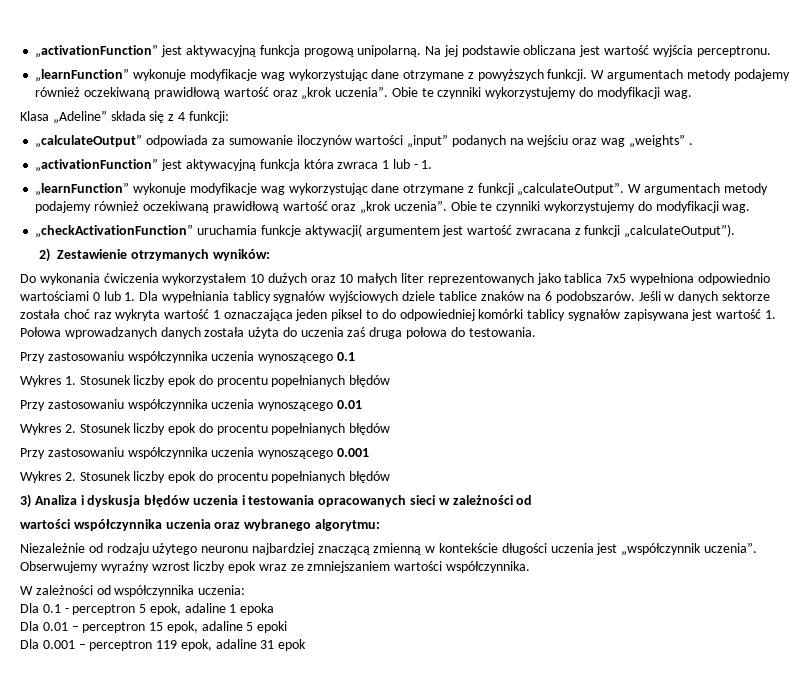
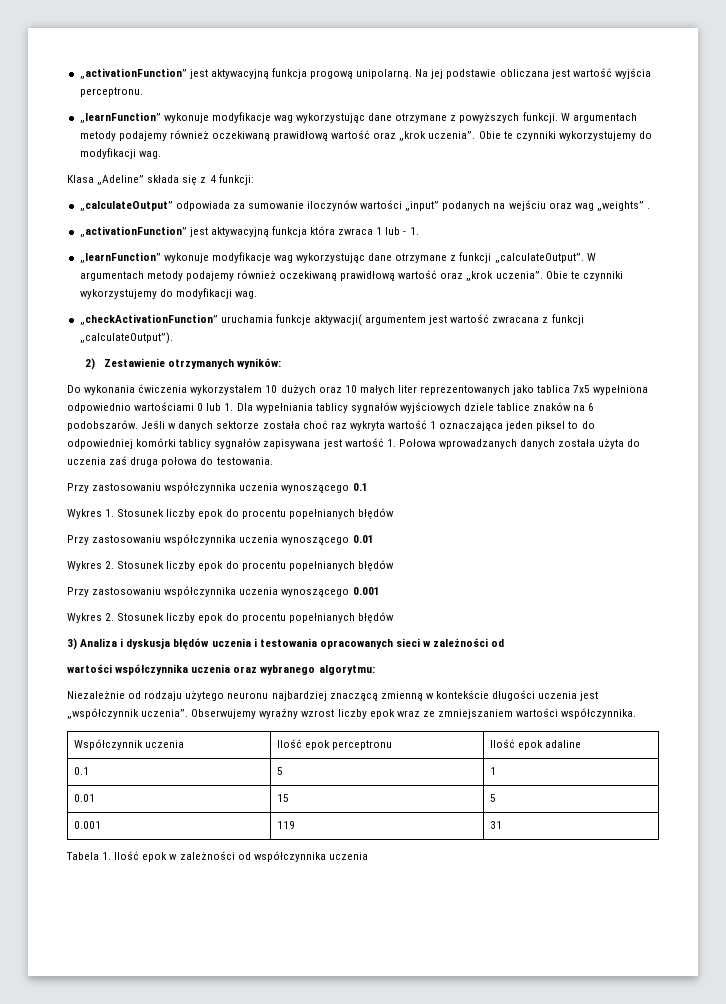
- W zależności od współczynnika uczenia:
- Dla 0.1 - perceptron 5 epok, adaline 1 epoka
- Dla 0.01 – perceptron 15 epok, adaline 5 epoki
- Dla 0.001 – perceptron 119 epok, adaline 31 epok
+ Współczynnik uczenia | Ilość epok perceptronu | Ilość epok adaline
+ 0.1 | 5 | 1
+ 0.01 | 15 | 5
+ 0.001 | 119 | 31
+ Tabela 1. Ilość epok w zależności od współczynnika uczenia

